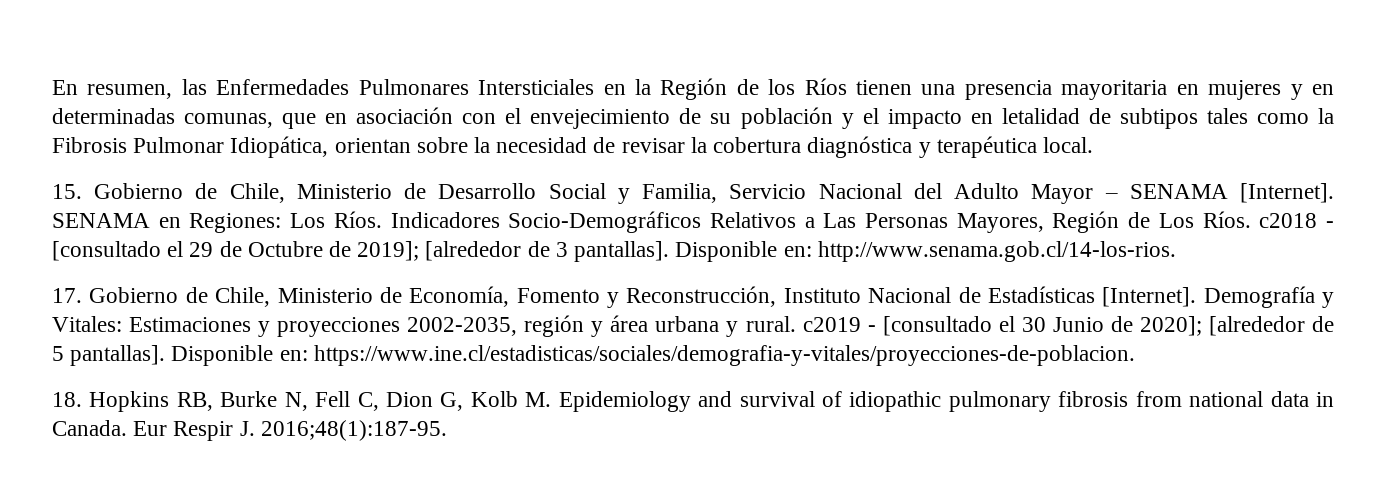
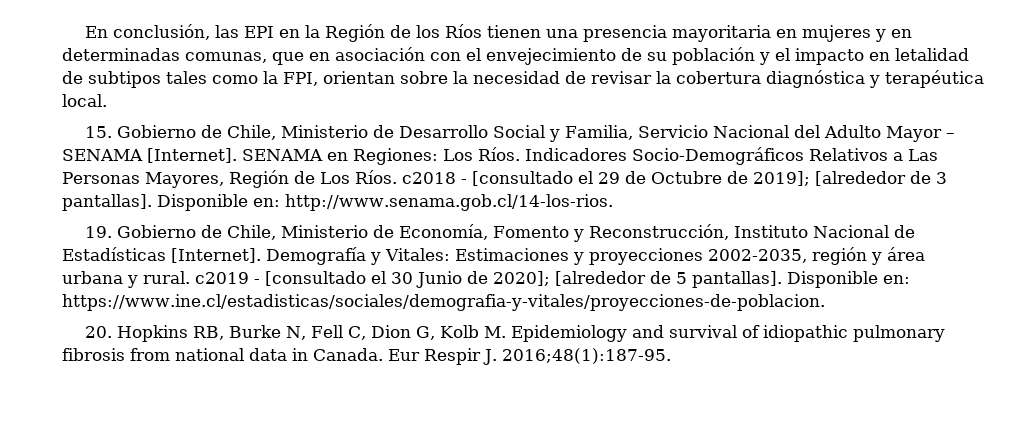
- En resumen, las Enfermedades Pulmonares Intersticiales en la Región de los Ríos tienen una presencia mayoritaria en mujeres y en determinadas comunas, que en asociación con el envejecimiento de su población y el impacto en letalidad de subtipos tales como la Fibrosis Pulmonar Idiopática, orientan sobre la necesidad de revisar la cobertura diagnóstica y terapéutica local.
+ En conclusión, las EPI en la Región de los Ríos tienen una presencia mayoritaria en mujeres y en determinadas comunas, que en asociación con el envejecimiento de su población y el impacto en letalidad de subtipos tales como la FPI, orientan sobre la necesidad de revisar la cobertura diagnóstica y terapéutica local.
- 17. Gobierno de Chile, Ministerio de Economía, Fomento y Reconstrucción, Instituto Nacional de Estadísticas [Internet].
+ 19. Gobierno de Chile, Ministerio de Economía, Fomento y Reconstrucción, Instituto Nacional de Estadísticas [Internet].
- 18. Hopkins RB, Burke N, Fell C, Dion G, Kolb M. Epidemiology and survival of idiopathic pulmonary fibrosis from national data in Canada.
+ 20. Hopkins RB, Burke N, Fell C, Dion G, Kolb M. Epidemiology and survival of idiopathic pulmonary fibrosis from national data in Canada.

